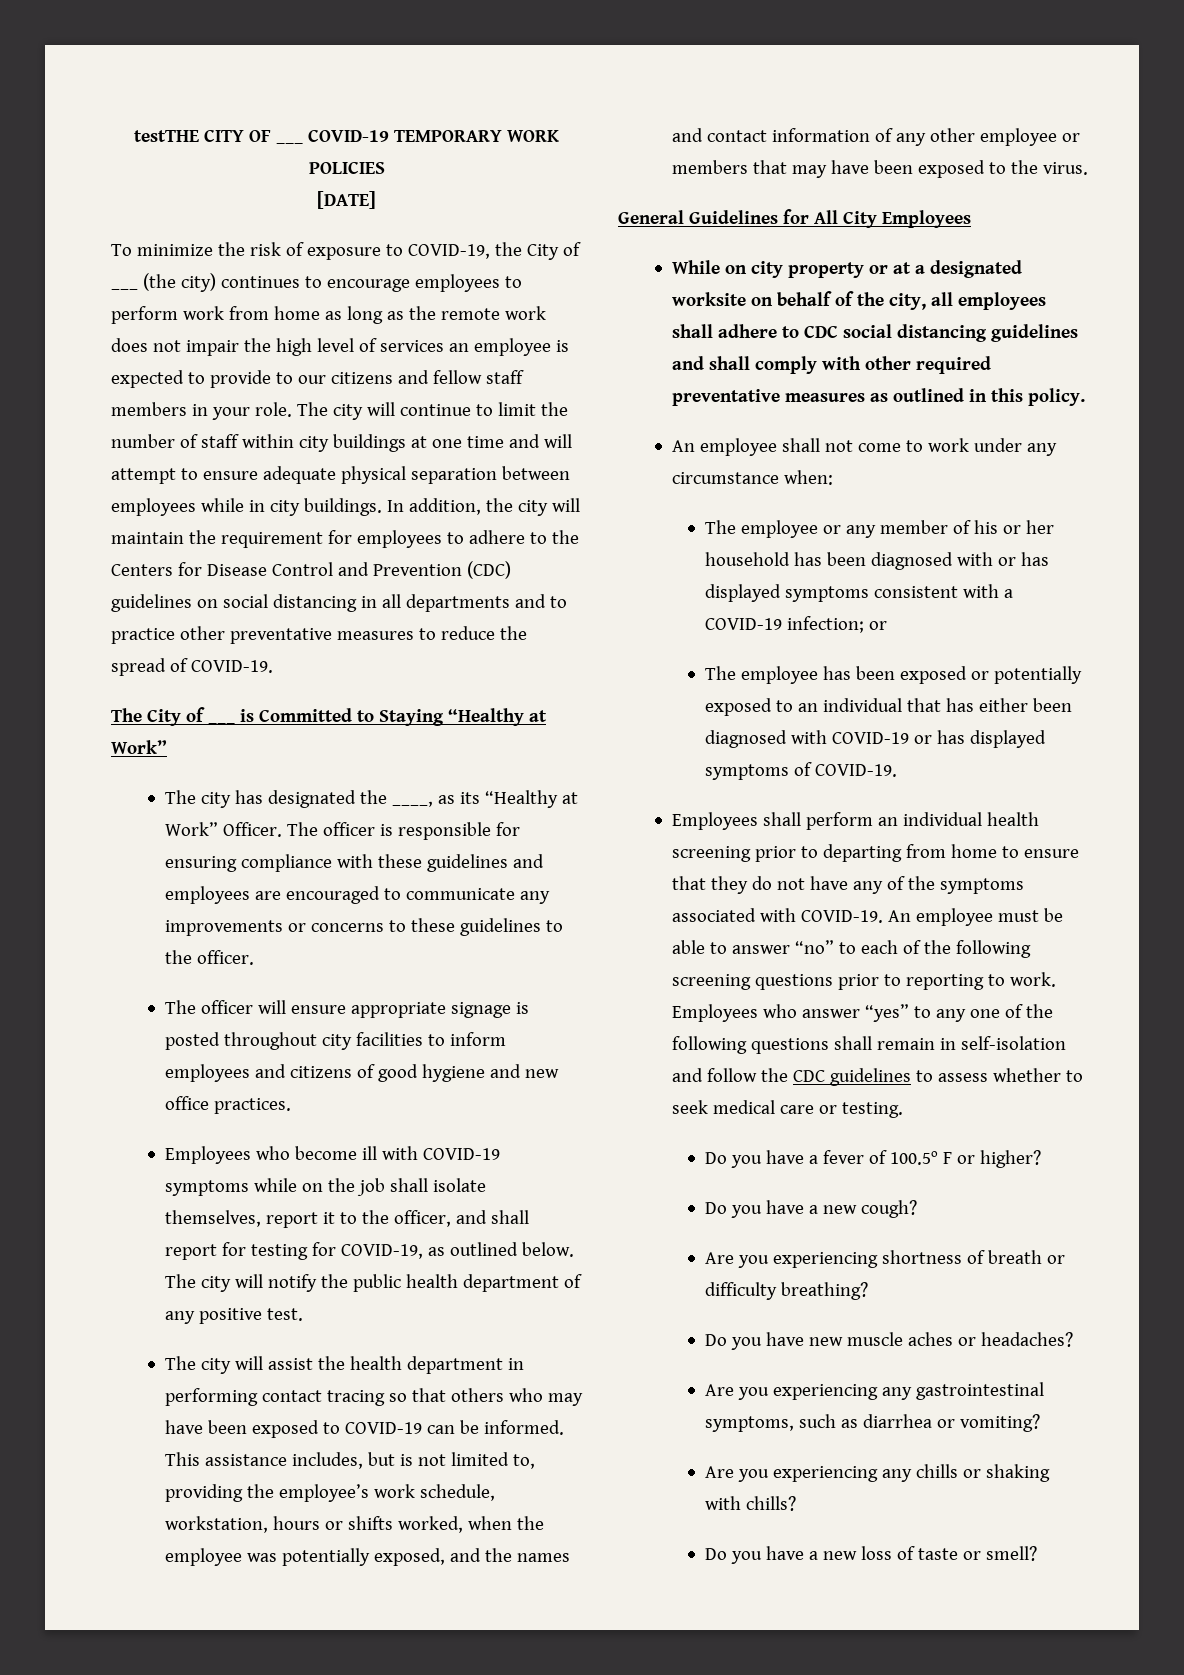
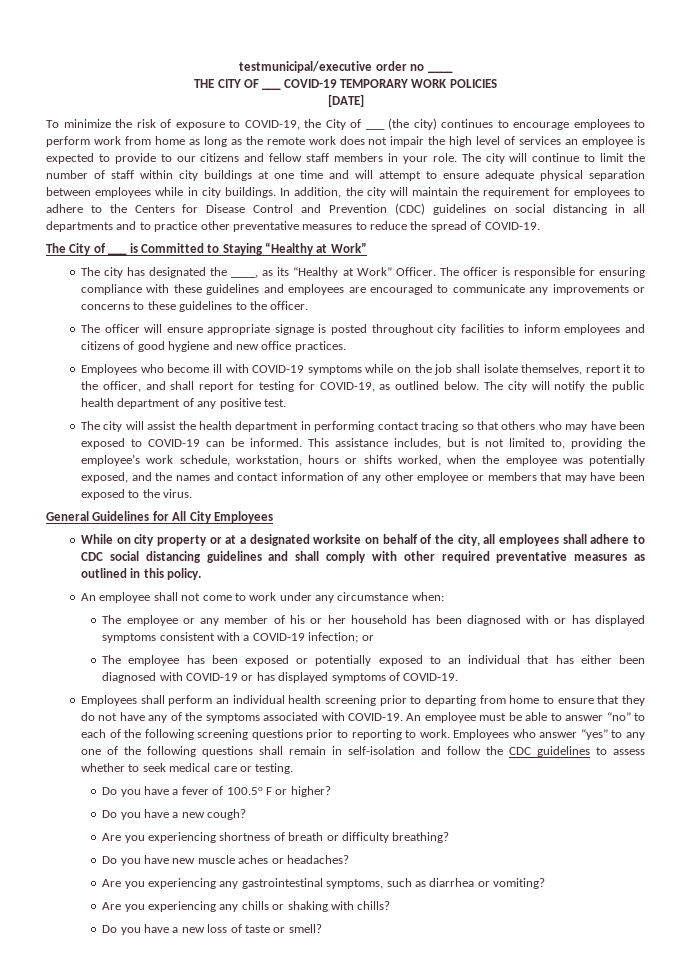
- testTHE CITY OF ___ COVID-19 TEMPORARY WORK POLICIES
+ testmunicipal/executive order no ____
+ THE CITY OF ___ COVID-19 TEMPORARY WORK POLICIES

